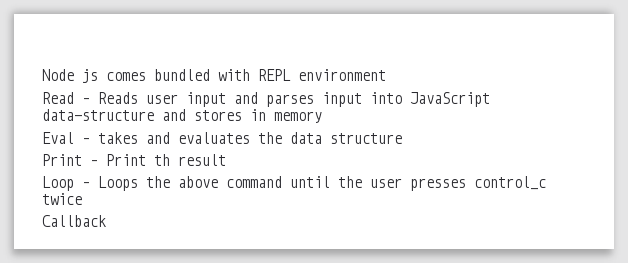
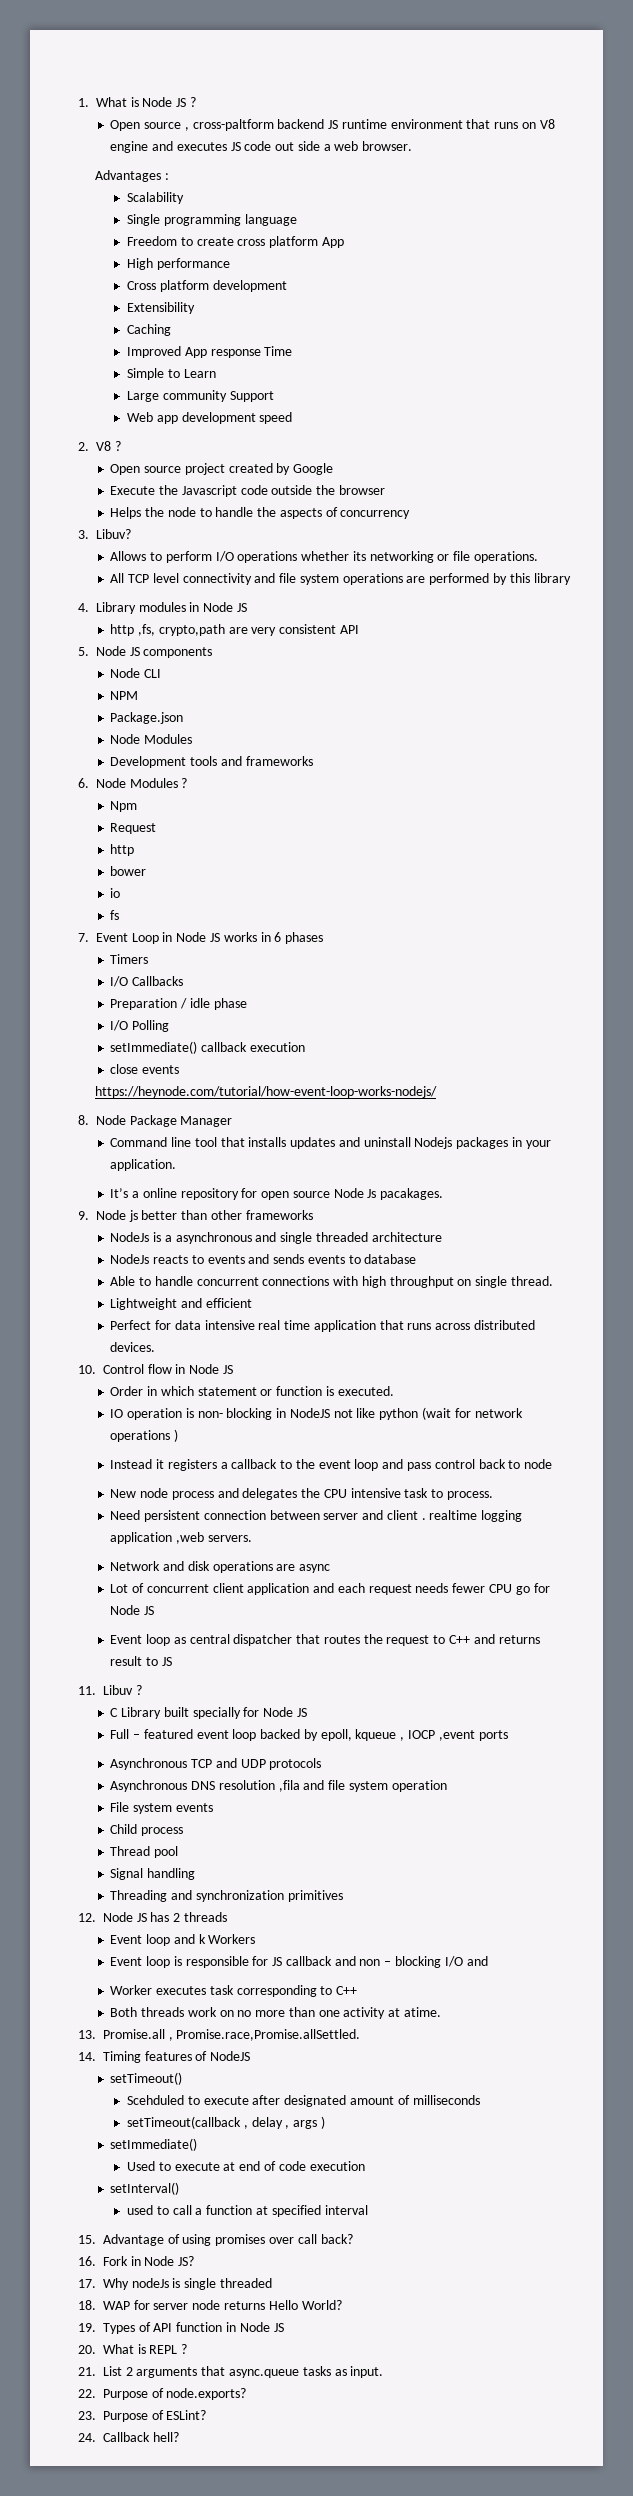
- Node js comes bundled with REPL environment
- Read – Reads user input and parses input into JavaScript data-structure and stores in memory
- Eval – takes and evaluates the data structure
- Print – Print th result
- Loop – Loops the above command until the user presses control_c twice
- Callback
+ 1. What is Node JS ?
+ Open source , cross-paltform backend JS runtime environment that runs on V8 engine and executes JS code out side a web browser.
+ Advantages :
+ Scalability
+ Single programming language
+ Freedom to create cross platform App
+ High performance
+ Cross platform development
+ Extensibility
+ Caching
+ Improved App response Time
+ Simple to Learn
+ Large community Support
+ Web app development speed
+ 2. V8 ?
+ Open source project created by Google
+ Execute the Javascript code outside the browser
+ Helps the node to handle the aspects of concurrency
+ 3. Libuv?
+ Allows to perform I/O operations whether its networking or file operations.
+ All TCP level connectivity and file system operations are performed by this library
+ 4. Library modules in Node JS
+ http ,fs, crypto,path are very consistent API
+ 5. Node JS components
+ Node CLI
+ NPM
+ Package.json
+ Node Modules
+ Development tools and frameworks
+ 6. Node Modules ?
+ Npm
+ Request
+ http
+ bower
+ io
+ fs
+ 7. Event Loop in Node JS works in 6 phases
+ Timers
+ I/O Callbacks
+ Preparation / idle phase
+ I/O Polling
+ setImmediate() callback execution
+ close events
+ https://heynode.com/tutorial/how-event-loop-works-nodejs/
+ 8. Node Package Manager
+ Command line tool that installs updates and uninstall Nodejs packages in your application.
+ It’s a online repository for open source Node Js pacakages.
+ 9. Node js better than other frameworks
+ NodeJs is a asynchronous and single threaded architecture
+ NodeJs reacts to events and sends events to database
+ Able to handle concurrent connections with high throughput on single thread.
+ Lightweight and efficient
+ Perfect for data intensive real time application that runs across distributed devices.
+ 10. Control flow in Node JS
+ Order in which statement or function is executed.
+ IO operation is non- blocking in NodeJS not like python (wait for network operations )
+ Instead it registers a callback to the event loop and pass control back to node
+ New node process and delegates the CPU intensive task to process.
+ Need persistent connection between server and client . realtime logging application ,web servers.
+ Network and disk operations are async
+ Lot of concurrent client application and each request needs fewer CPU go for Node JS
+ Event loop as central dispatcher that routes the request to C++ and returns result to JS
+ 11. Libuv ?
+ C Library built specially for Node JS
+ Full – featured event loop backed by epoll, kqueue , IOCP ,event ports
+ Asynchronous TCP and UDP protocols
+ Asynchronous DNS resolution ,fila and file system operation
+ File system events
+ Child process
+ Thread pool
+ Signal handling
+ Threading and synchronization primitives
+ 12. Node JS has 2 threads
+ Event loop and k Workers
+ Event loop is responsible for JS callback and non – blocking I/O and
+ Worker executes task corresponding to C++
+ Both threads work on no more than one activity at atime.
+ 13. Promise.all , Promise.race,Promise.allSettled.
+ 14. Timing features of NodeJS
+ setTimeout()
+ Scehduled to execute after designated amount of milliseconds
+ setTimeout(callback , delay , args )
+ setImmediate()
+ Used to execute at end of code execution
+ setInterval()
+ used to call a function at specified interval
+ 15. Advantage of using promises over call back?
+ 16. Fork in Node JS?
+ 17. Why nodeJs is single threaded
+ 18. WAP for server node returns Hello World?
+ 19. Types of API function in Node JS
+ 20. What is REPL ?
+ 21. List 2 arguments that async.queue tasks as input.
+ 22. Purpose of node.exports?
+ 23. Purpose of ESLint?
+ 24. Callback hell?

